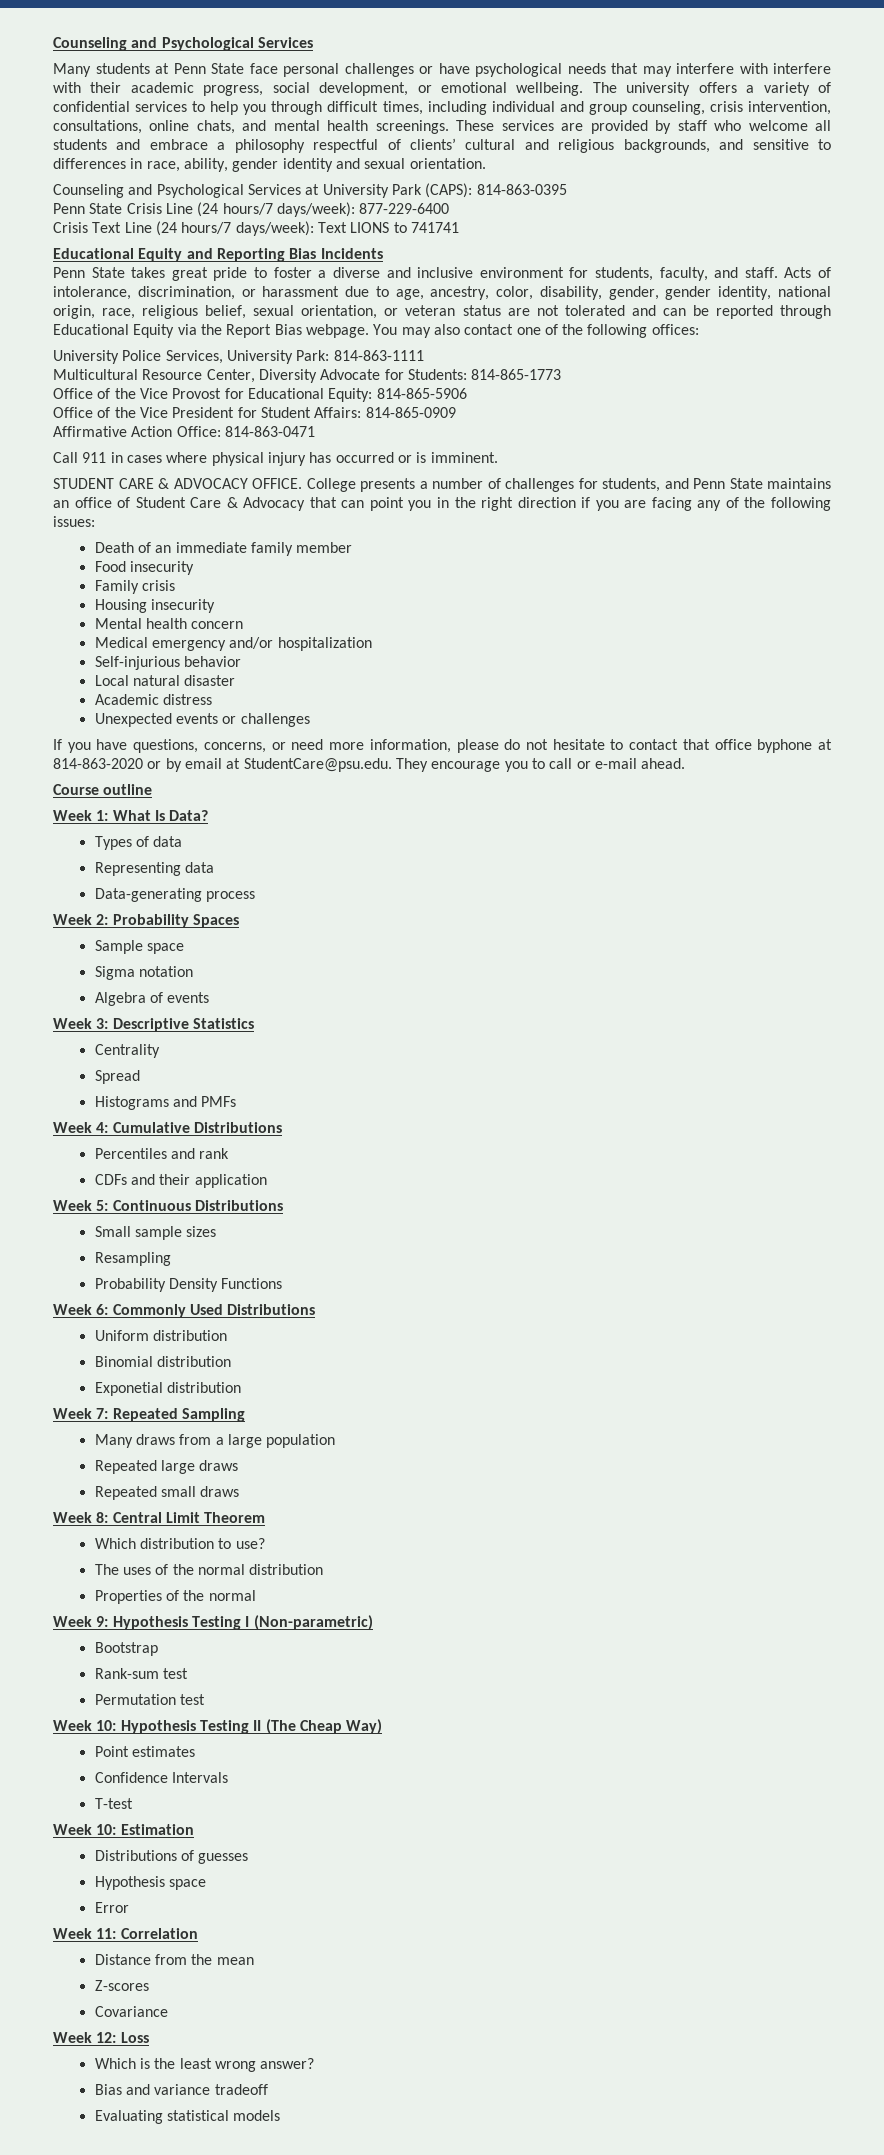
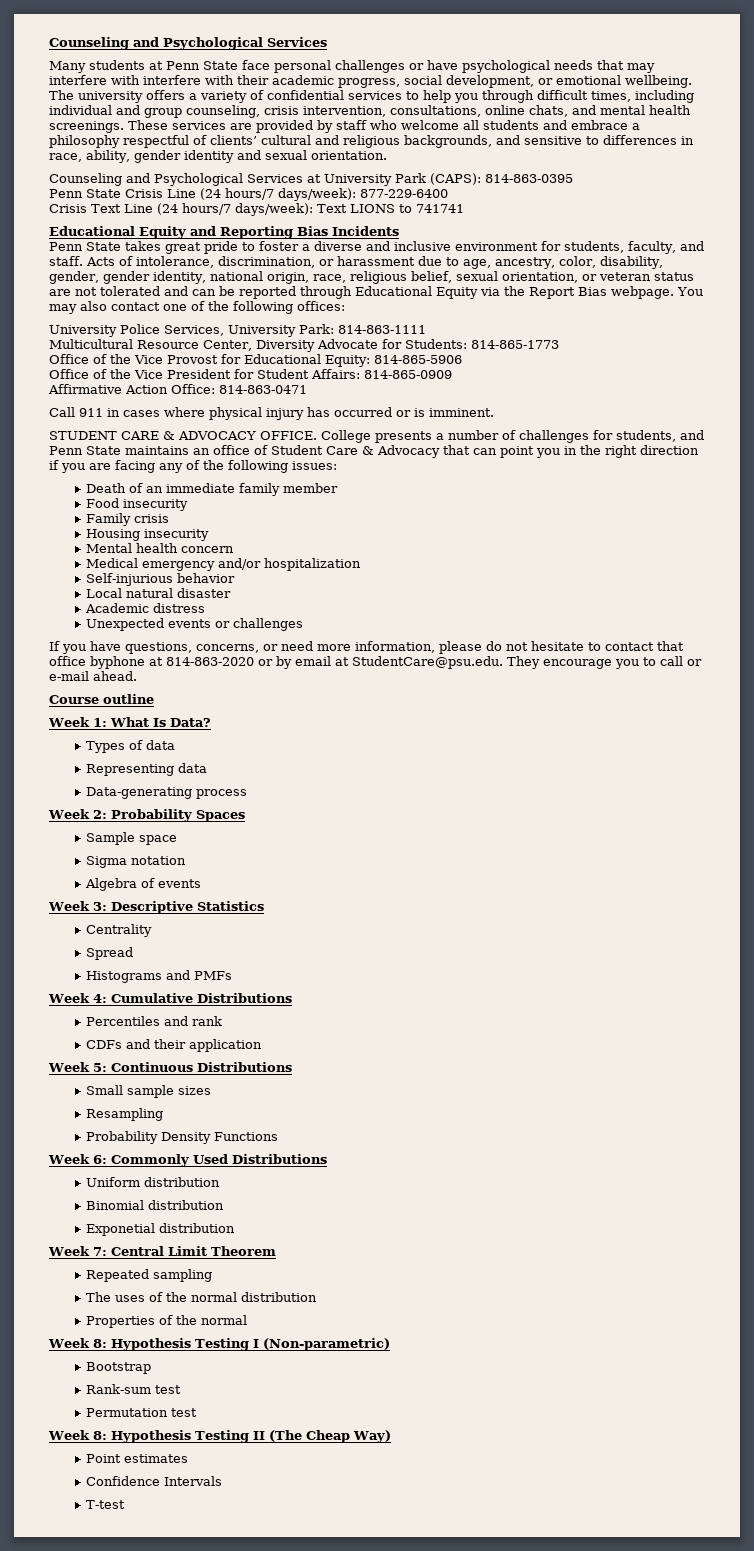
- Week 7: Repeated Sampling
- Many draws from a large population
- Repeated large draws
- Repeated small draws
- Week 8: Central Limit Theorem
+ Week 7: Central Limit Theorem
- Which distribution to use?
+ Repeated sampling
- Week 9: Hypothesis Testing I (Non-parametric)
+ Week 8: Hypothesis Testing I (Non-parametric)
- Week 10: Hypothesis Testing II (The Cheap Way)
+ Week 8: Hypothesis Testing II (The Cheap Way)
- Week 10: Estimation
- Distributions of guesses
- Hypothesis space
- Error
- Week 11: Correlation
- Distance from the mean
- Z-scores
- Covariance
- Week 12: Loss
- Which is the least wrong answer?
- Bias and variance tradeoff
- Evaluating statistical models

